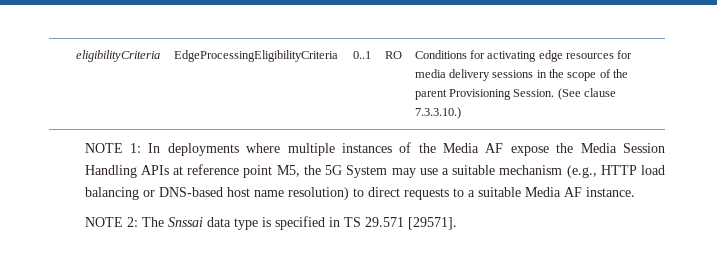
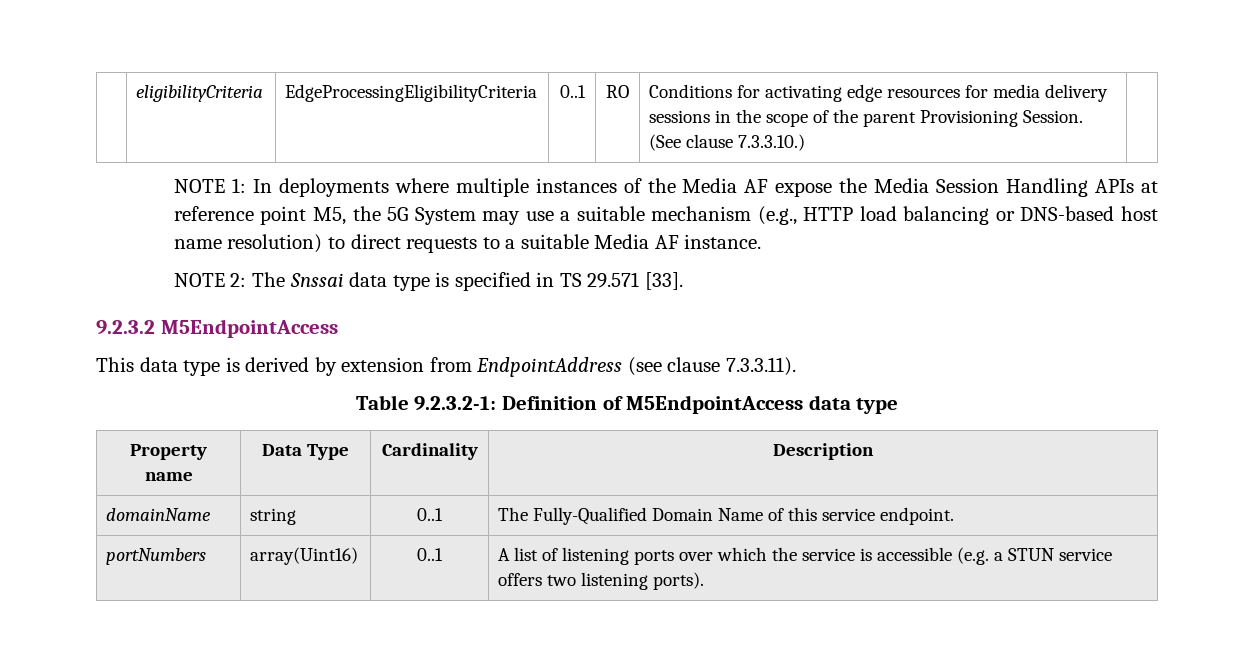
- NOTE 2: The Snssai data type is specified in TS 29.571 [29571].
+ NOTE 2: The Snssai data type is specified in TS 29.571 [33].
+ 9.2.3.2 M5EndpointAccess
+ This data type is derived by extension from EndpointAddress (see clause 7.3.3.11).
+ Table 9.2.3.2-1: Definition of M5EndpointAccess data type
+ Property name | Data Type | Cardinality | Description
+ domainName | string | 0..1 | The Fully-Qualified Domain Name of this service endpoint.
+ portNumbers | array(Uint16) | 0..1 | A list of listening ports over which the service is accessible (e.g. a STUN service offers two listening ports).

